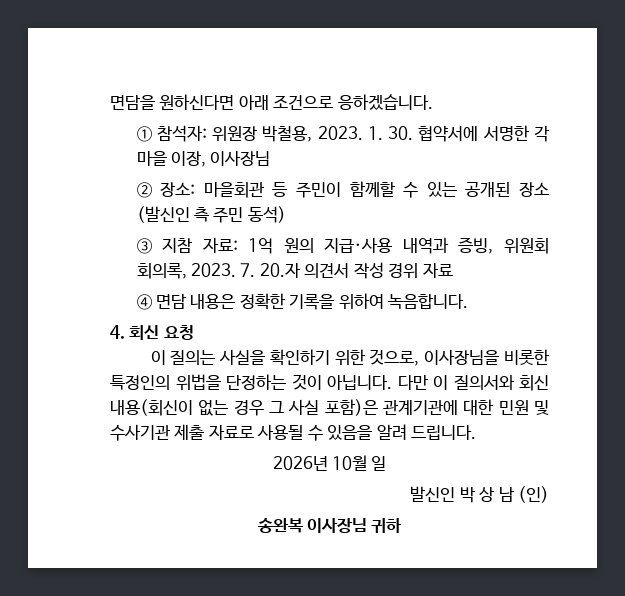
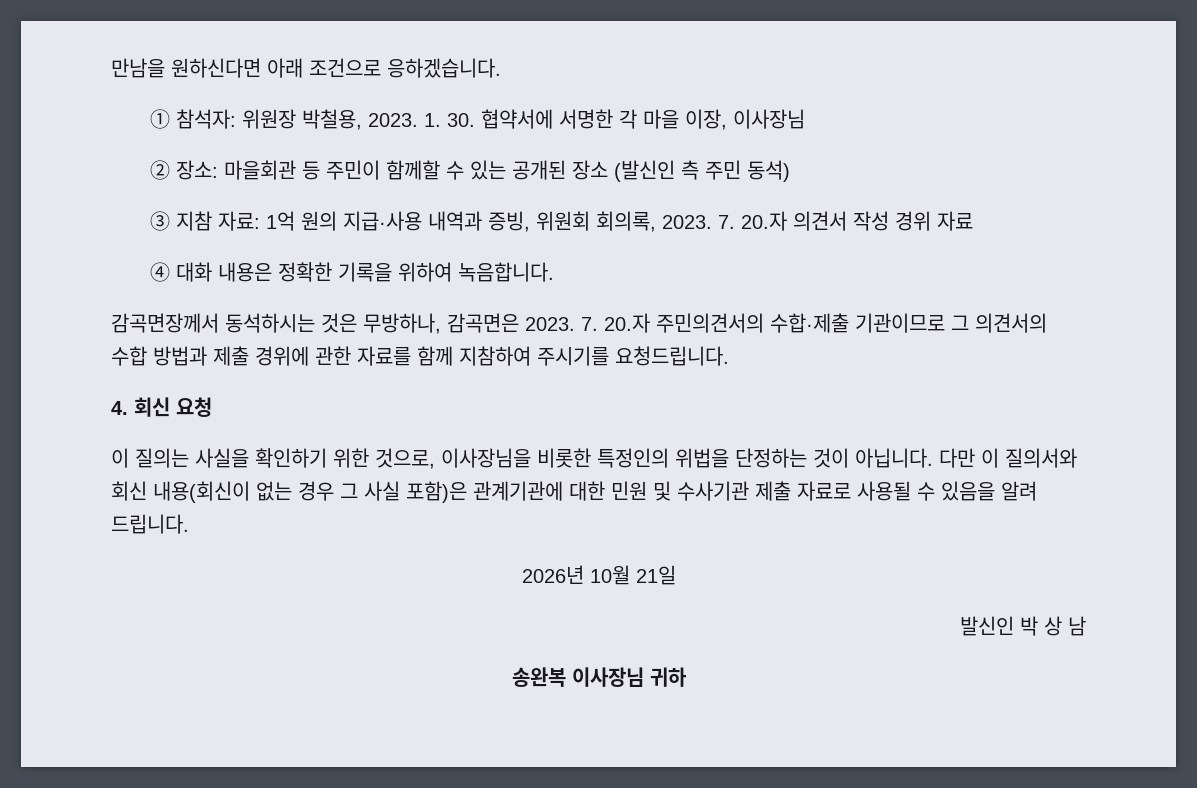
- 면담을 원하신다면 아래 조건으로 응하겠습니다.
+ 만남을 원하신다면 아래 조건으로 응하겠습니다.
- ④ 면담 내용은 정확한 기록을 위하여 녹음합니다.
+ ④ 대화 내용은 정확한 기록을 위하여 녹음합니다.
+ 감곡면장께서 동석하시는 것은 무방하나, 감곡면은 2023. 7. 20.자 주민의견서의 수합·제출 기관이므로 그 의견서의 수합 방법과 제출 경위에 관한 자료를 함께 지참하여 주시기를 요청드립니다.
- 2026년 10월 일
+ 2026년 10월 21일
- 발신인 박 상 남 (인)
+ 발신인 박 상 남

